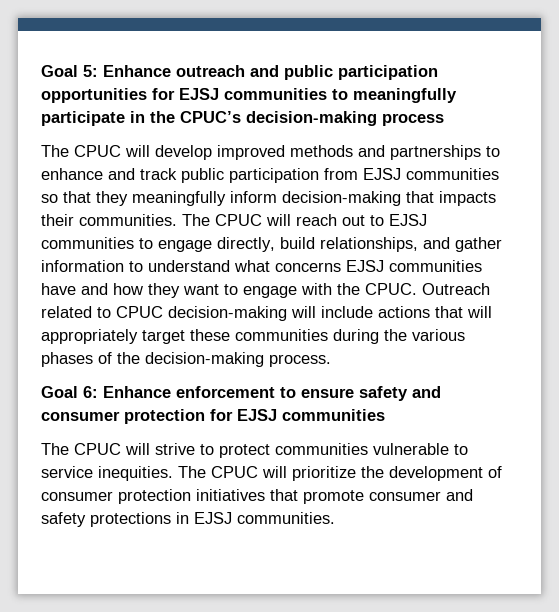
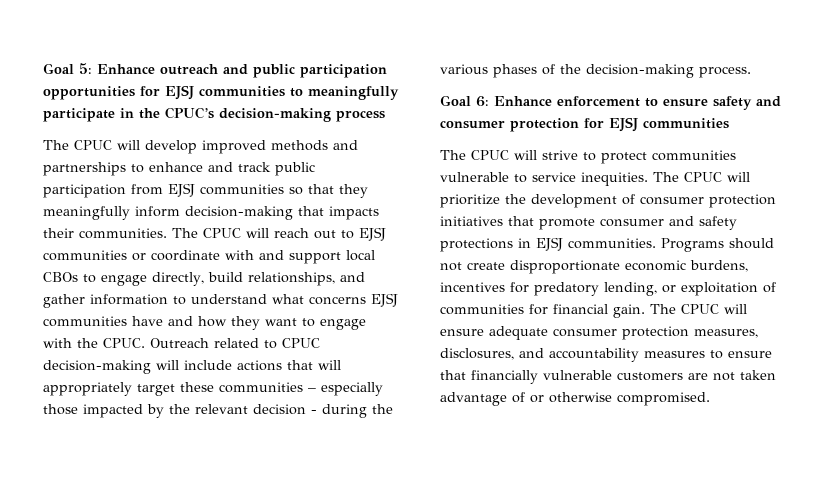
- The CPUC will reach out to EJSJ communities to engage directly, build relationships, and gather information to understand what concerns EJSJ communities have and how they want to engage with the CPUC.
+ The CPUC will reach out to EJSJ communities or coordinate with and support local CBOs to engage directly, build relationships, and gather information to understand what concerns EJSJ communities have and how they want to engage with the CPUC.
- Outreach related to CPUC decision-making will include actions that will appropriately target these communities during the various phases of the decision-making process.
+ Outreach related to CPUC decision-making will include actions that will appropriately target these communities – especially those impacted by the relevant decision - during the various phases of the decision-making process.
+ Programs should not create disproportionate economic burdens, incentives for predatory lending, or exploitation of communities for financial gain. The CPUC will ensure adequate consumer protection measures, disclosures, and accountability measures to ensure that financially vulnerable customers are not taken advantage of or otherwise compromised.

